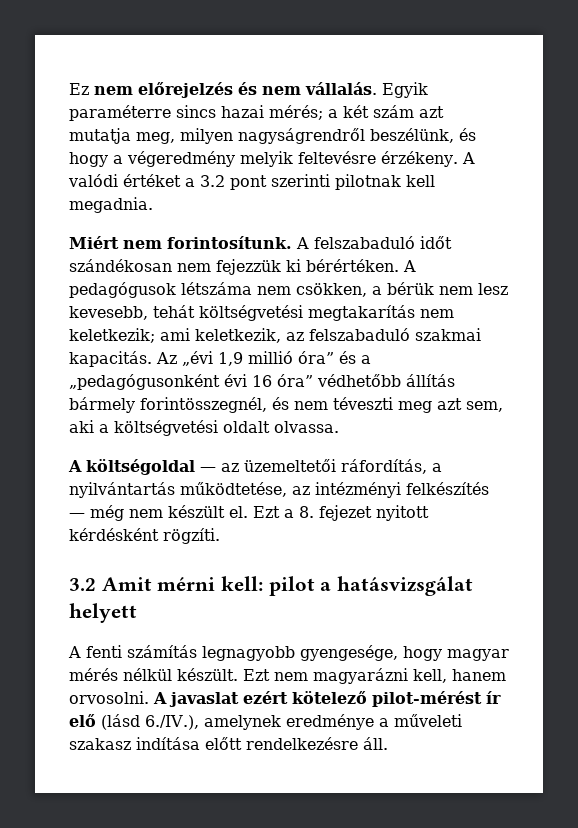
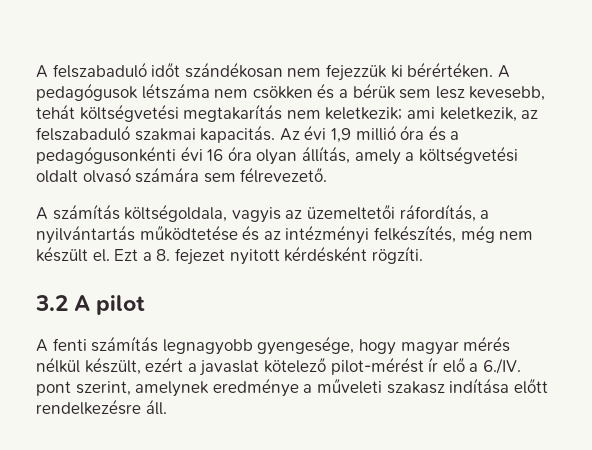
- Ez nem előrejelzés és nem vállalás. Egyik paraméterre sincs hazai mérés; a két szám azt mutatja meg, milyen nagyságrendről beszélünk, és hogy a végeredmény melyik feltevésre érzékeny. A valódi értéket a 3.2 pont szerinti pilotnak kell megadnia.
- Miért nem forintosítunk.
- A pedagógusok létszáma nem csökken, a bérük nem lesz kevesebb, tehát költségvetési megtakarítás nem keletkezik; ami keletkezik, az felszabaduló szakmai kapacitás.
+ A pedagógusok létszáma nem csökken és a bérük sem lesz kevesebb, tehát költségvetési megtakarítás nem keletkezik; ami keletkezik, az felszabaduló szakmai kapacitás.
- Az „évi 1,9 millió óra” és a „pedagógusonként évi 16 óra” védhetőbb állítás bármely forintösszegnél, és nem téveszti meg azt sem, aki a költségvetési oldalt olvassa.
- A költségoldal — az üzemeltetői ráfordítás, a nyilvántartás működtetése, az intézményi felkészítés — még nem készült el.
+ Az évi 1,9 millió óra és a pedagógusonkénti évi 16 óra olyan állítás, amely a költségvetési oldalt olvasó számára sem félrevezető.
+ A számítás költségoldala, vagyis az üzemeltetői ráfordítás, a nyilvántartás működtetése és az intézményi felkészítés, még nem készült el.
- 3.2 Amit mérni kell: pilot a hatásvizsgálat helyett
+ 3.2 A pilot
- A fenti számítás legnagyobb gyengesége, hogy magyar mérés nélkül készült. Ezt nem magyarázni kell, hanem orvosolni. A javaslat ezért kötelező pilot-mérést ír elő (lásd 6./IV.), amelynek eredménye a műveleti szakasz indítása előtt rendelkezésre áll.
+ A fenti számítás legnagyobb gyengesége, hogy magyar mérés nélkül készült, ezért a javaslat kötelező pilot-mérést ír elő a 6./IV. pont szerint, amelynek eredménye a műveleti szakasz indítása előtt rendelkezésre áll.

